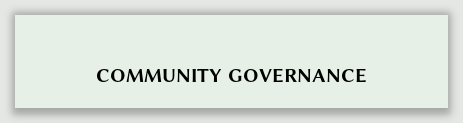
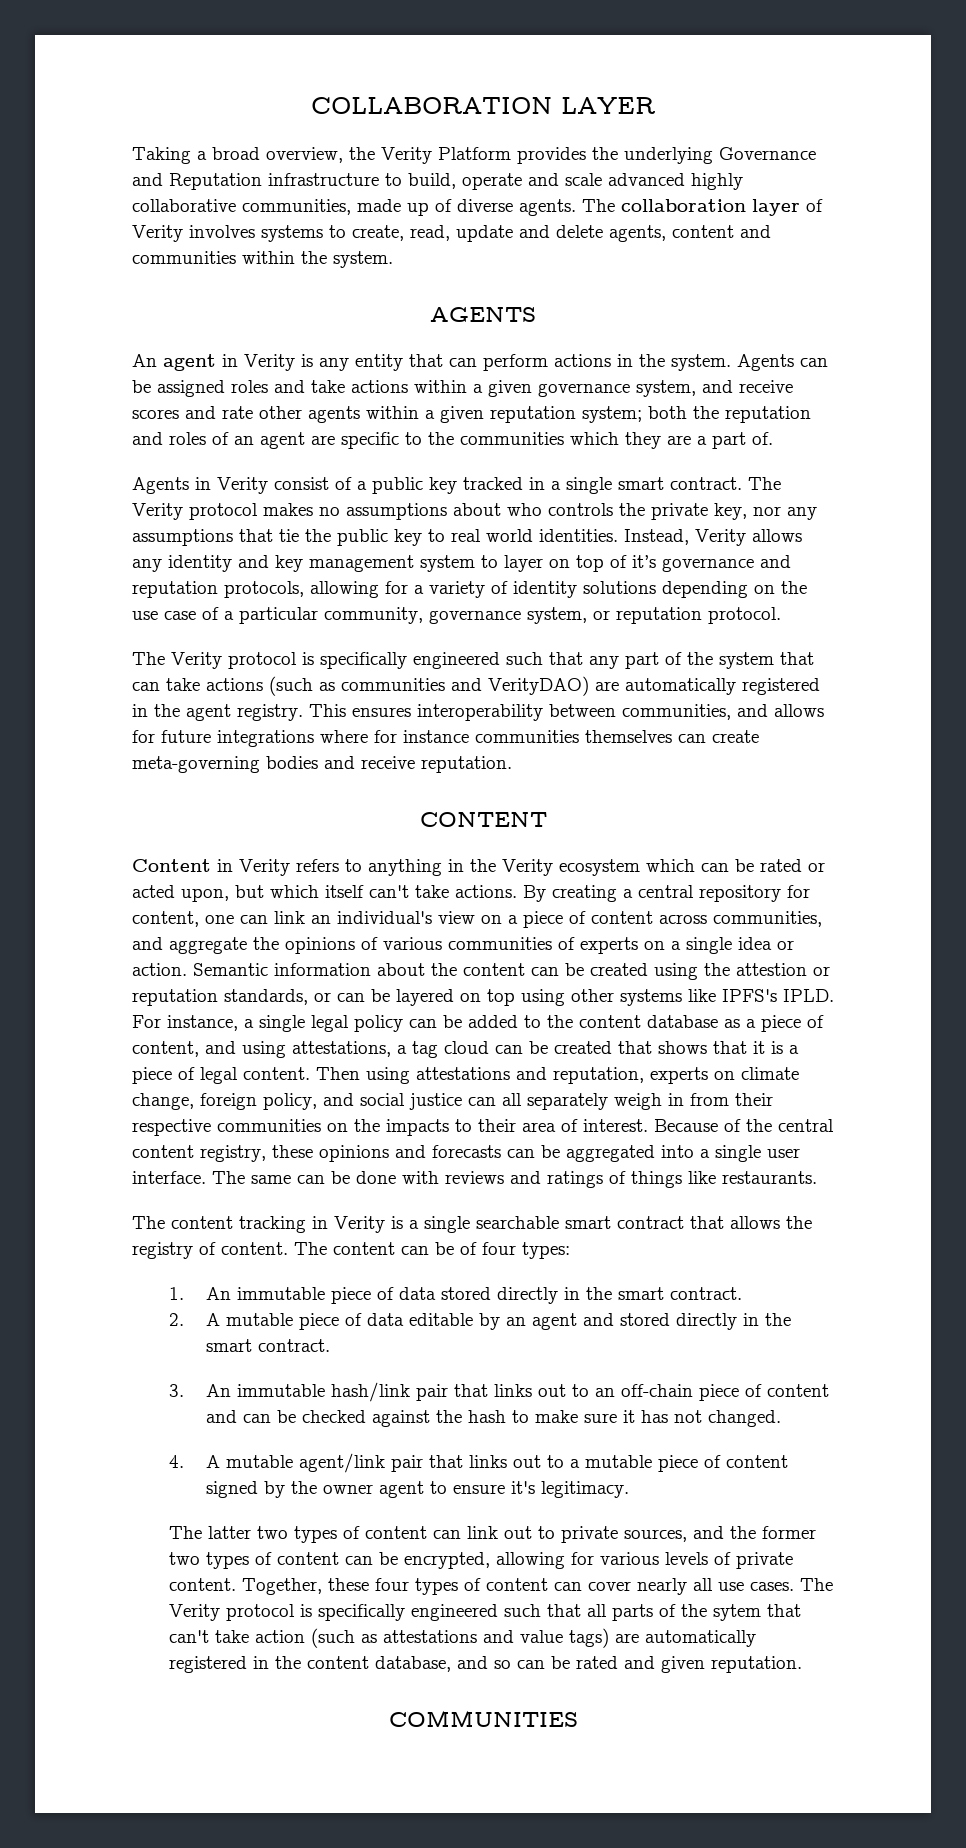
- COMMUNITY GOVERNANCE
+ COLLABORATION LAYER
+ Taking a broad overview, the Verity Platform provides the underlying Governance and Reputation infrastructure to build, operate and scale advanced highly collaborative communities, made up of diverse agents. The collaboration layer of Verity involves systems to create, read, update and delete agents, content and communities within the system.
+ AGENTS
+ An agent in Verity is any entity that can perform actions in the system. Agents can be assigned roles and take actions within a given governance system, and receive scores and rate other agents within a given reputation system; both the reputation and roles of an agent are specific to the communities which they are a part of.
+ Agents in Verity consist of a public key tracked in a single smart contract. The Verity protocol makes no assumptions about who controls the private key, nor any assumptions that tie the public key to real world identities. Instead, Verity allows any identity and key management system to layer on top of it’s governance and reputation protocols, allowing for a variety of identity solutions depending on the use case of a particular community, governance system, or reputation protocol.
+ The Verity protocol is specifically engineered such that any part of the system that can take actions (such as communities and VerityDAO) are automatically registered in the agent registry. This ensures interoperability between communities, and allows for future integrations where for instance communities themselves can create meta-governing bodies and receive reputation.
+ CONTENT
+ Content in Verity refers to anything in the Verity ecosystem which can be rated or acted upon, but which itself can't take actions. By creating a central repository for content, one can link an individual's view on a piece of content across communities, and aggregate the opinions of various communities of experts on a single idea or action. Semantic information about the content can be created using the attestion or reputation standards, or can be layered on top using other systems like IPFS's IPLD. For instance, a single legal policy can be added to the content database as a piece of content, and using attestations, a tag cloud can be created that shows that it is a piece of legal content. Then using attestations and reputation, experts on climate change, foreign policy, and social justice can all separately weigh in from their respective communities on the impacts to their area of interest. Because of the central content registry, these opinions and forecasts can be aggregated into a single user interface. The same can be done with reviews and ratings of things like restaurants.
+ The content tracking in Verity is a single searchable smart contract that allows the registry of content. The content can be of four types:
+ 1. An immutable piece of data stored directly in the smart contract.
+ 2. A mutable piece of data editable by an agent and stored directly in the smart contract.
+ 3. An immutable hash/link pair that links out to an off-chain piece of content and can be checked against the hash to make sure it has not changed.
+ 4. A mutable agent/link pair that links out to a mutable piece of content signed by the owner agent to ensure it's legitimacy.
+ The latter two types of content can link out to private sources, and the former two types of content can be encrypted, allowing for various levels of private content. Together, these four types of content can cover nearly all use cases. The Verity protocol is specifically engineered such that all parts of the sytem that can't take action (such as attestations and value tags) are automatically registered in the content database, and so can be rated and given reputation.
+ COMMUNITIES

